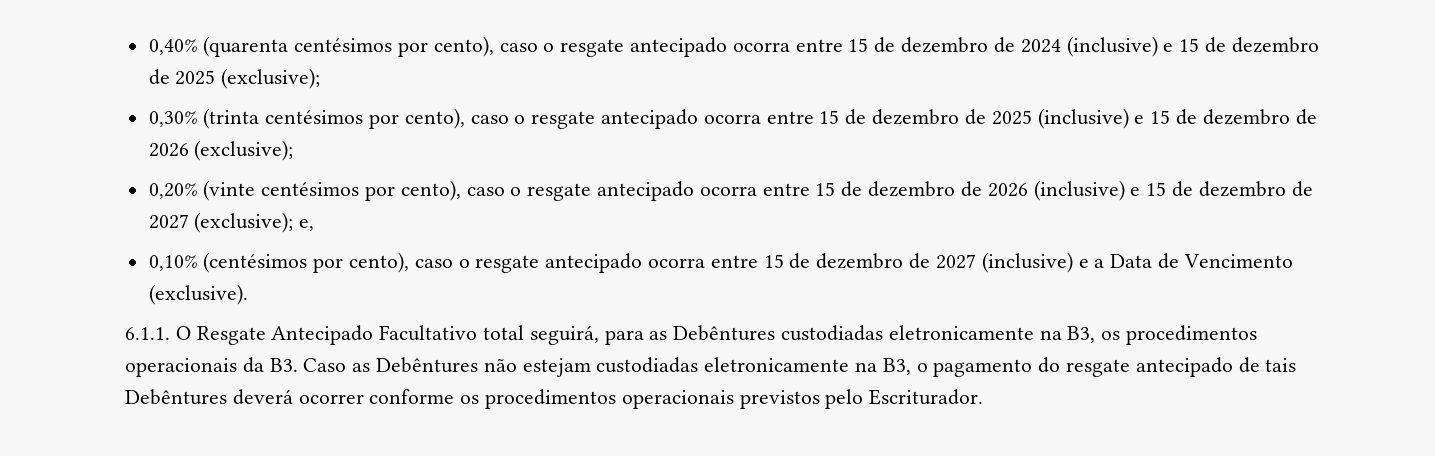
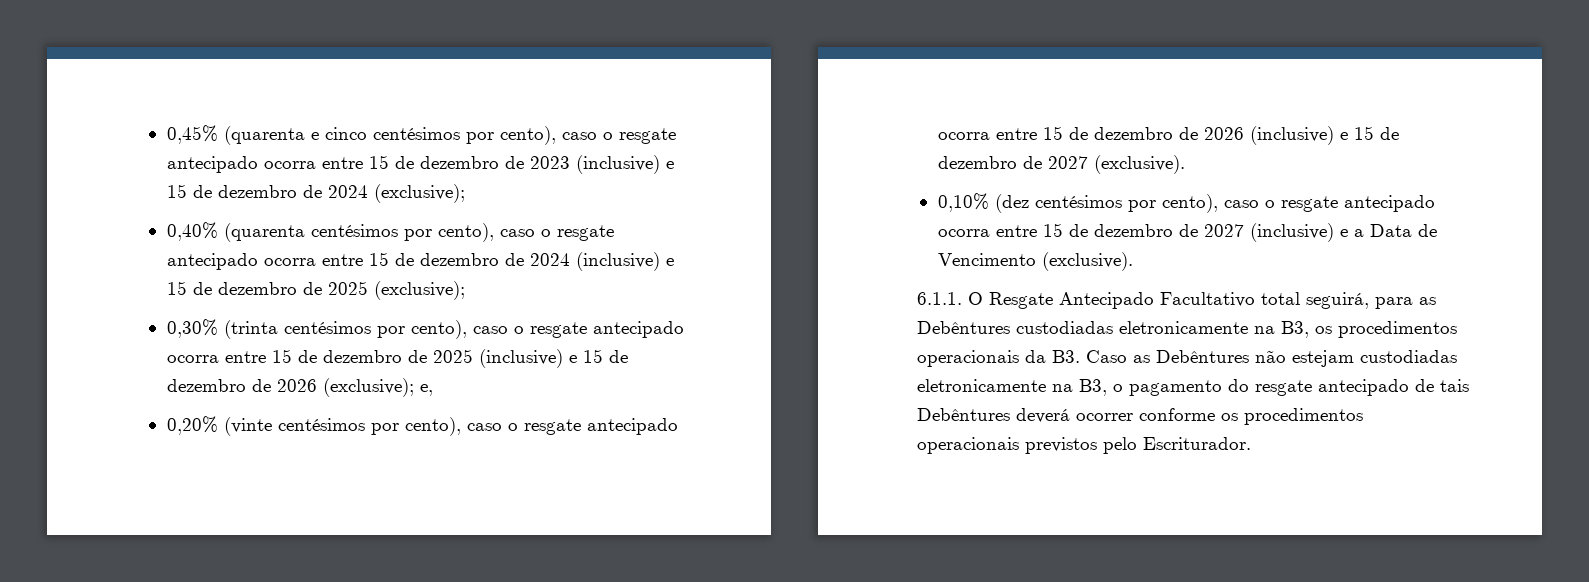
+ 0,45% (quarenta e cinco centésimos por cento), caso o resgate antecipado ocorra entre 15 de dezembro de 2023 (inclusive) e 15 de dezembro de 2024 (exclusive);
- 0,30% (trinta centésimos por cento), caso o resgate antecipado ocorra entre 15 de dezembro de 2025 (inclusive) e 15 de dezembro de 2026 (exclusive);
+ 0,30% (trinta centésimos por cento), caso o resgate antecipado ocorra entre 15 de dezembro de 2025 (inclusive) e 15 de dezembro de 2026 (exclusive); e,
- 0,20% (vinte centésimos por cento), caso o resgate antecipado ocorra entre 15 de dezembro de 2026 (inclusive) e 15 de dezembro de 2027 (exclusive); e,
+ 0,20% (vinte centésimos por cento), caso o resgate antecipado ocorra entre 15 de dezembro de 2026 (inclusive) e 15 de dezembro de 2027 (exclusive).
- 0,10% (centésimos por cento), caso o resgate antecipado ocorra entre 15 de dezembro de 2027 (inclusive) e a Data de Vencimento (exclusive).
+ 0,10% (dez centésimos por cento), caso o resgate antecipado ocorra entre 15 de dezembro de 2027 (inclusive) e a Data de Vencimento (exclusive).

